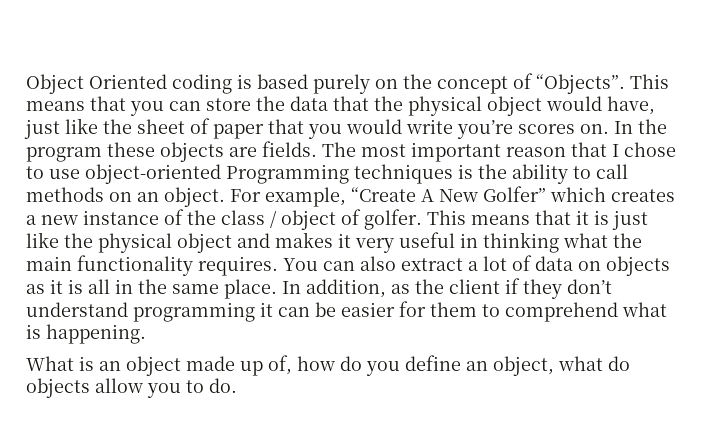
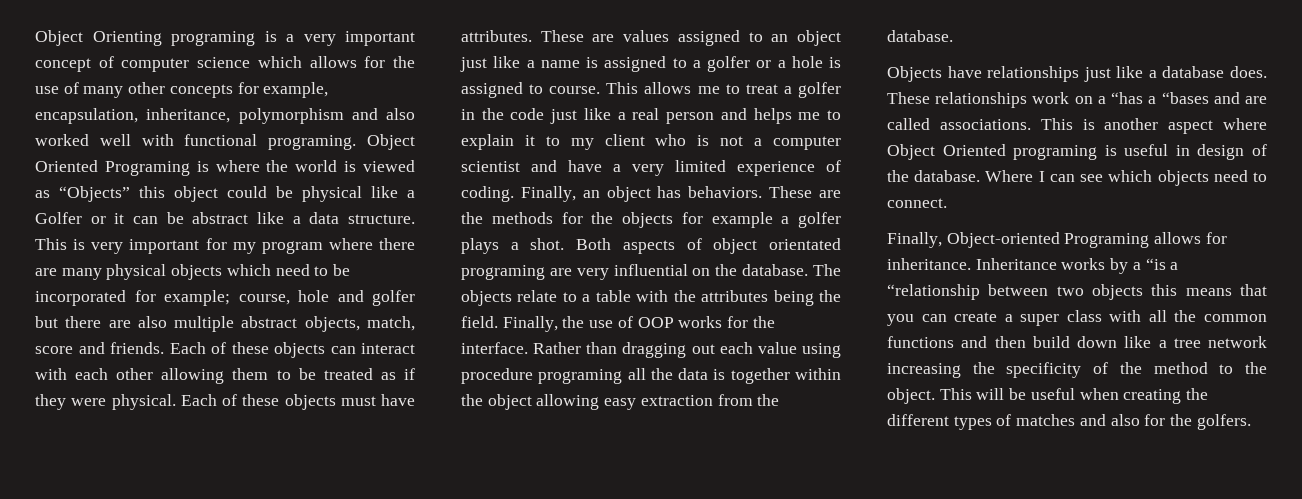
- Object Oriented coding is based purely on the concept of “Objects”. This means that you can store the data that the physical object would have, just like the sheet of paper that you would write you’re scores on. In the program these objects are fields. The most important reason that I chose to use object-oriented Programming techniques is the ability to call methods on an object. For example, “Create A New Golfer” which creates a new instance of the class / object of golfer. This means that it is just like the physical object and makes it very useful in thinking what the main functionality requires. You can also extract a lot of data on objects as it is all in the same place. In addition, as the client if they don’t understand programming it can be easier for them to comprehend what is happening.
- What is an object made up of, how do you define an object, what do objects allow you to do.
+ Object Orienting programing is a very important concept of computer science which allows for the use of many other concepts for example, encapsulation, inheritance, polymorphism and also worked well with functional programing. Object Oriented Programing is where the world is viewed as “Objects” this object could be physical like a Golfer or it can be abstract like a data structure. This is very important for my program where there are many physical objects which need to be incorporated for example; course, hole and golfer but there are also multiple abstract objects, match, score and friends. Each of these objects can interact with each other allowing them to be treated as if they were physical. Each of these objects must have attributes. These are values assigned to an object just like a name is assigned to a golfer or a hole is assigned to course. This allows me to treat a golfer in the code just like a real person and helps me to explain it to my client who is not a computer scientist and have a very limited experience of coding. Finally, an object has behaviors. These are the methods for the objects for example a golfer plays a shot. Both aspects of object orientated programing are very influential on the database. The objects relate to a table with the attributes being the field. Finally, the use of OOP works for the interface. Rather than dragging out each value using procedure programing all the data is together within the object allowing easy extraction from the database.
+ Objects have relationships just like a database does. These relationships work on a “has a “bases and are called associations. This is another aspect where Object Oriented programing is useful in design of the database. Where I can see which objects need to connect.
+ Finally, Object-oriented Programing allows for inheritance. Inheritance works by a “is a “relationship between two objects this means that you can create a super class with all the common functions and then build down like a tree network increasing the specificity of the method to the object. This will be useful when creating the different types of matches and also for the golfers.

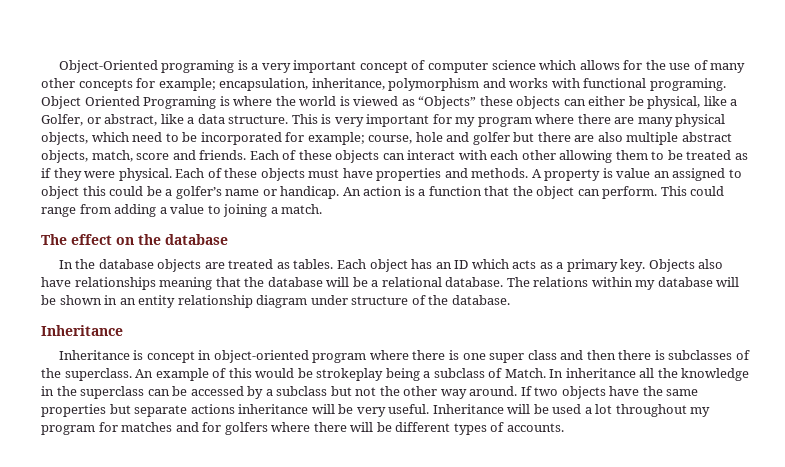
- Object Orienting programing is a very important concept of computer science which allows for the use of many other concepts for example, encapsulation, inheritance, polymorphism and also worked well with functional programing.
+ Object-Oriented programing is a very important concept of computer science which allows for the use of many other concepts for example; encapsulation, inheritance, polymorphism and works with functional programing.
- Object Oriented Programing is where the world is viewed as “Objects” this object could be physical like a Golfer or it can be abstract like a data structure.
+ Object Oriented Programing is where the world is viewed as “Objects” these objects can either be physical, like a Golfer, or abstract, like a data structure.
- This is very important for my program where there are many physical objects which need to be incorporated for example; course, hole and golfer but there are also multiple abstract objects, match, score and friends.
+ This is very important for my program where there are many physical objects, which need to be incorporated for example; course, hole and golfer but there are also multiple abstract objects, match, score and friends.
- Each of these objects must have attributes. These are values assigned to an object just like a name is assigned to a golfer or a hole is assigned to course. This allows me to treat a golfer in the code just like a real person and helps me to explain it to my client who is not a computer scientist and have a very limited experience of coding. Finally, an object has behaviors. These are the methods for the objects for example a golfer plays a shot. Both aspects of object orientated programing are very influential on the database. The objects relate to a table with the attributes being the field. Finally, the use of OOP works for the interface. Rather than dragging out each value using procedure programing all the data is together within the object allowing easy extraction from the database.
- Objects have relationships just like a database does. These relationships work on a “has a “bases and are called associations. This is another aspect where Object Oriented programing is useful in design of the database. Where I can see which objects need to connect.
- Finally, Object-oriented Programing allows for inheritance. Inheritance works by a “is a “relationship between two objects this means that you can create a super class with all the common functions and then build down like a tree network increasing the specificity of the method to the object. This will be useful when creating the different types of matches and also for the golfers.
+ Each of these objects must have properties and methods. A property is value an assigned to object this could be a golfer’s name or handicap. An action is a function that the object can perform. This could range from adding a value to joining a match.
+ The effect on the database
+ In the database objects are treated as tables. Each object has an ID which acts as a primary key. Objects also have relationships meaning that the database will be a relational database. The relations within my database will be shown in an entity relationship diagram under structure of the database.
+ Inheritance
+ Inheritance is concept in object-oriented program where there is one super class and then there is subclasses of the superclass. An example of this would be strokeplay being a subclass of Match. In inheritance all the knowledge in the superclass can be accessed by a subclass but not the other way around. If two objects have the same properties but separate actions inheritance will be very useful. Inheritance will be used a lot throughout my program for matches and for golfers where there will be different types of accounts.

